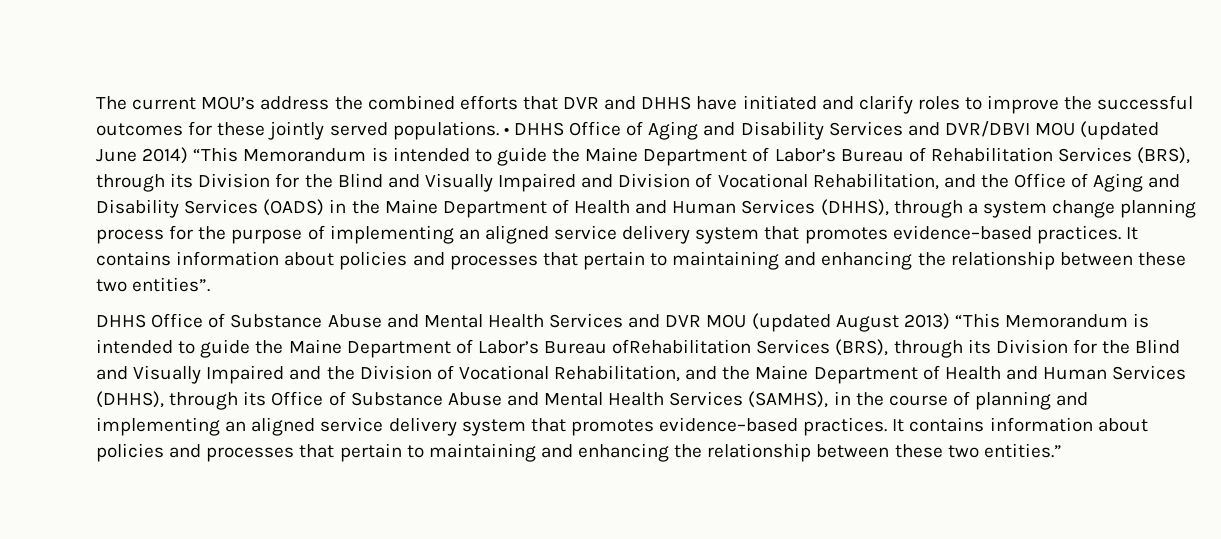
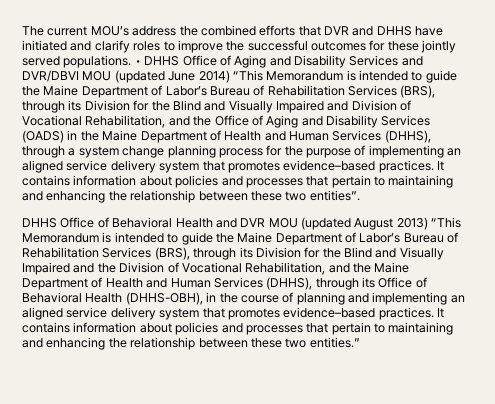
- DHHS Office of Substance Abuse and Mental Health Services and DVR MOU (updated August 2013) “This Memorandum is intended to guide the Maine Department of Labor’s Bureau ofRehabilitation Services (BRS), through its Division for the Blind and Visually Impaired and the Division of Vocational Rehabilitation, and the Maine Department of Health and Human Services (DHHS), through its Office of Substance Abuse and Mental Health Services (SAMHS), in the course of planning and implementing an aligned service delivery system that promotes evidence–based practices.
+ DHHS Office of Behavioral Health and DVR MOU (updated August 2013) “This Memorandum is intended to guide the Maine Department of Labor’s Bureau of Rehabilitation Services (BRS), through its Division for the Blind and Visually Impaired and the Division of Vocational Rehabilitation, and the Maine Department of Health and Human Services (DHHS), through its Office of Behavioral Health (DHHS-OBH), in the course of planning and implementing an aligned service delivery system that promotes evidence–based practices.

